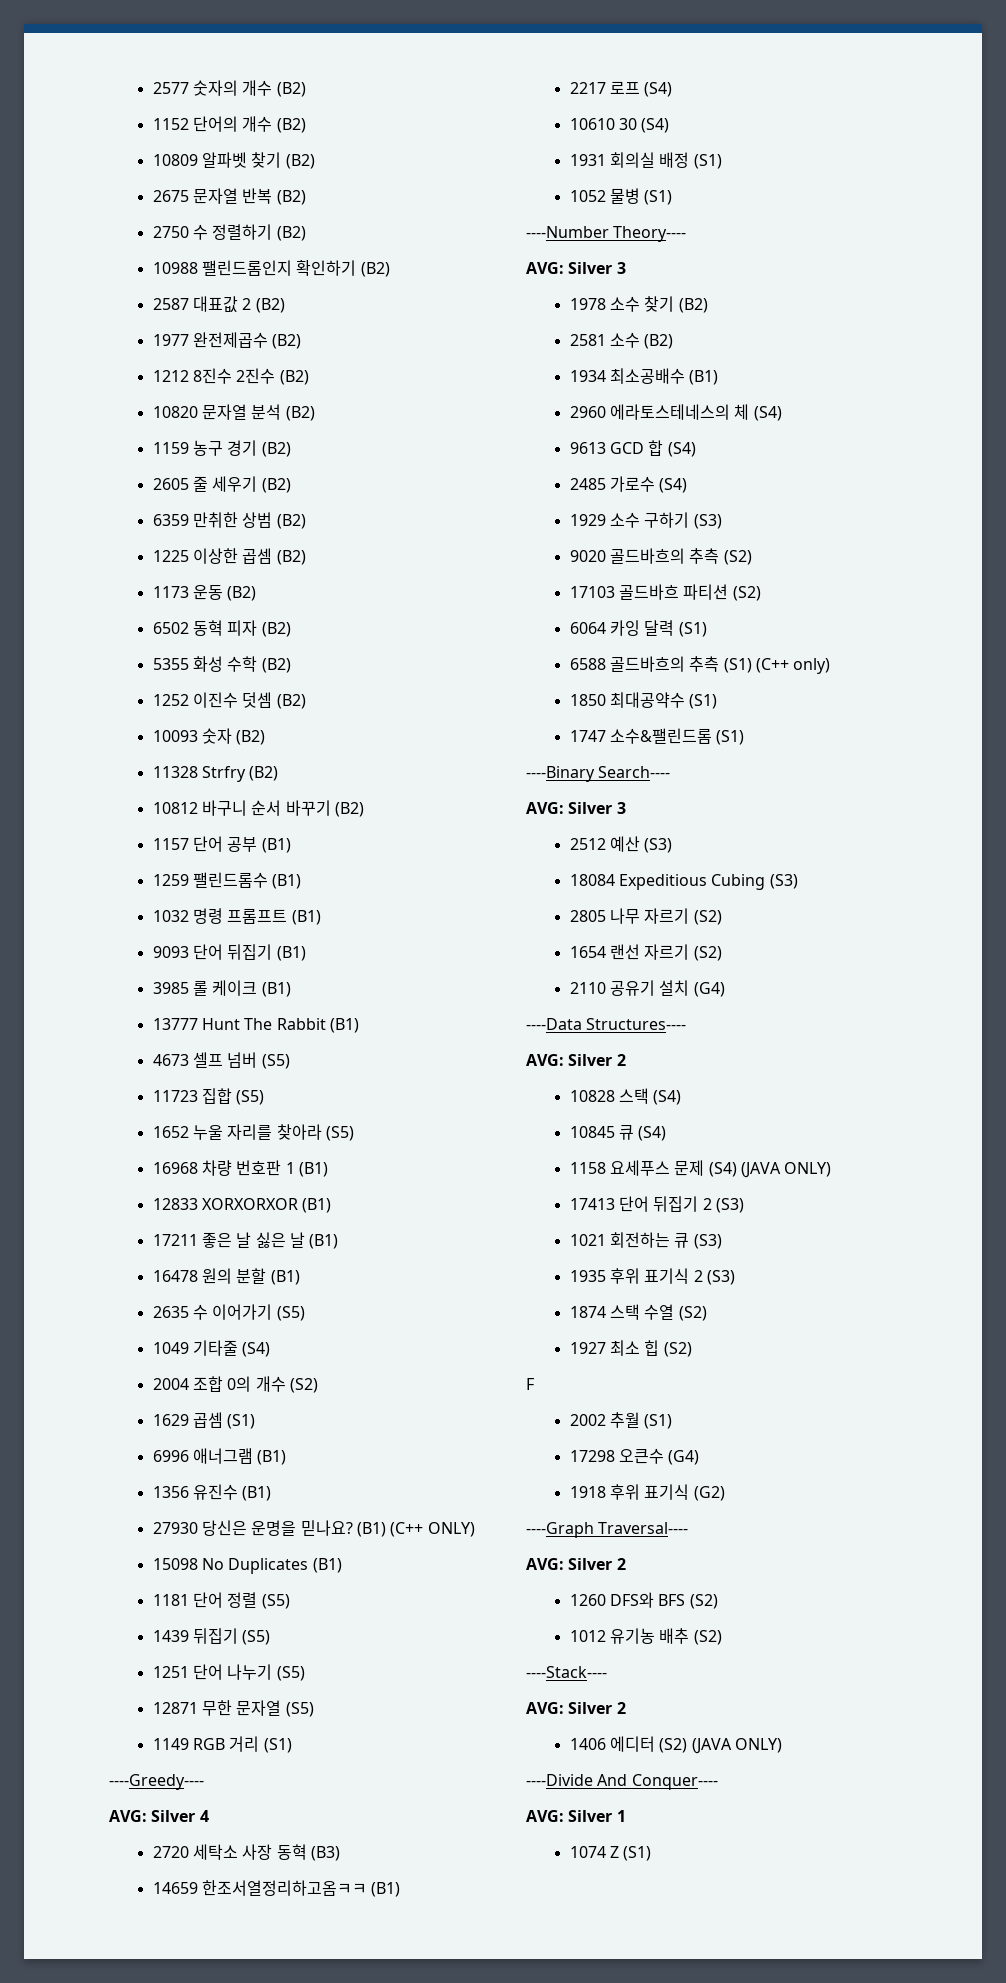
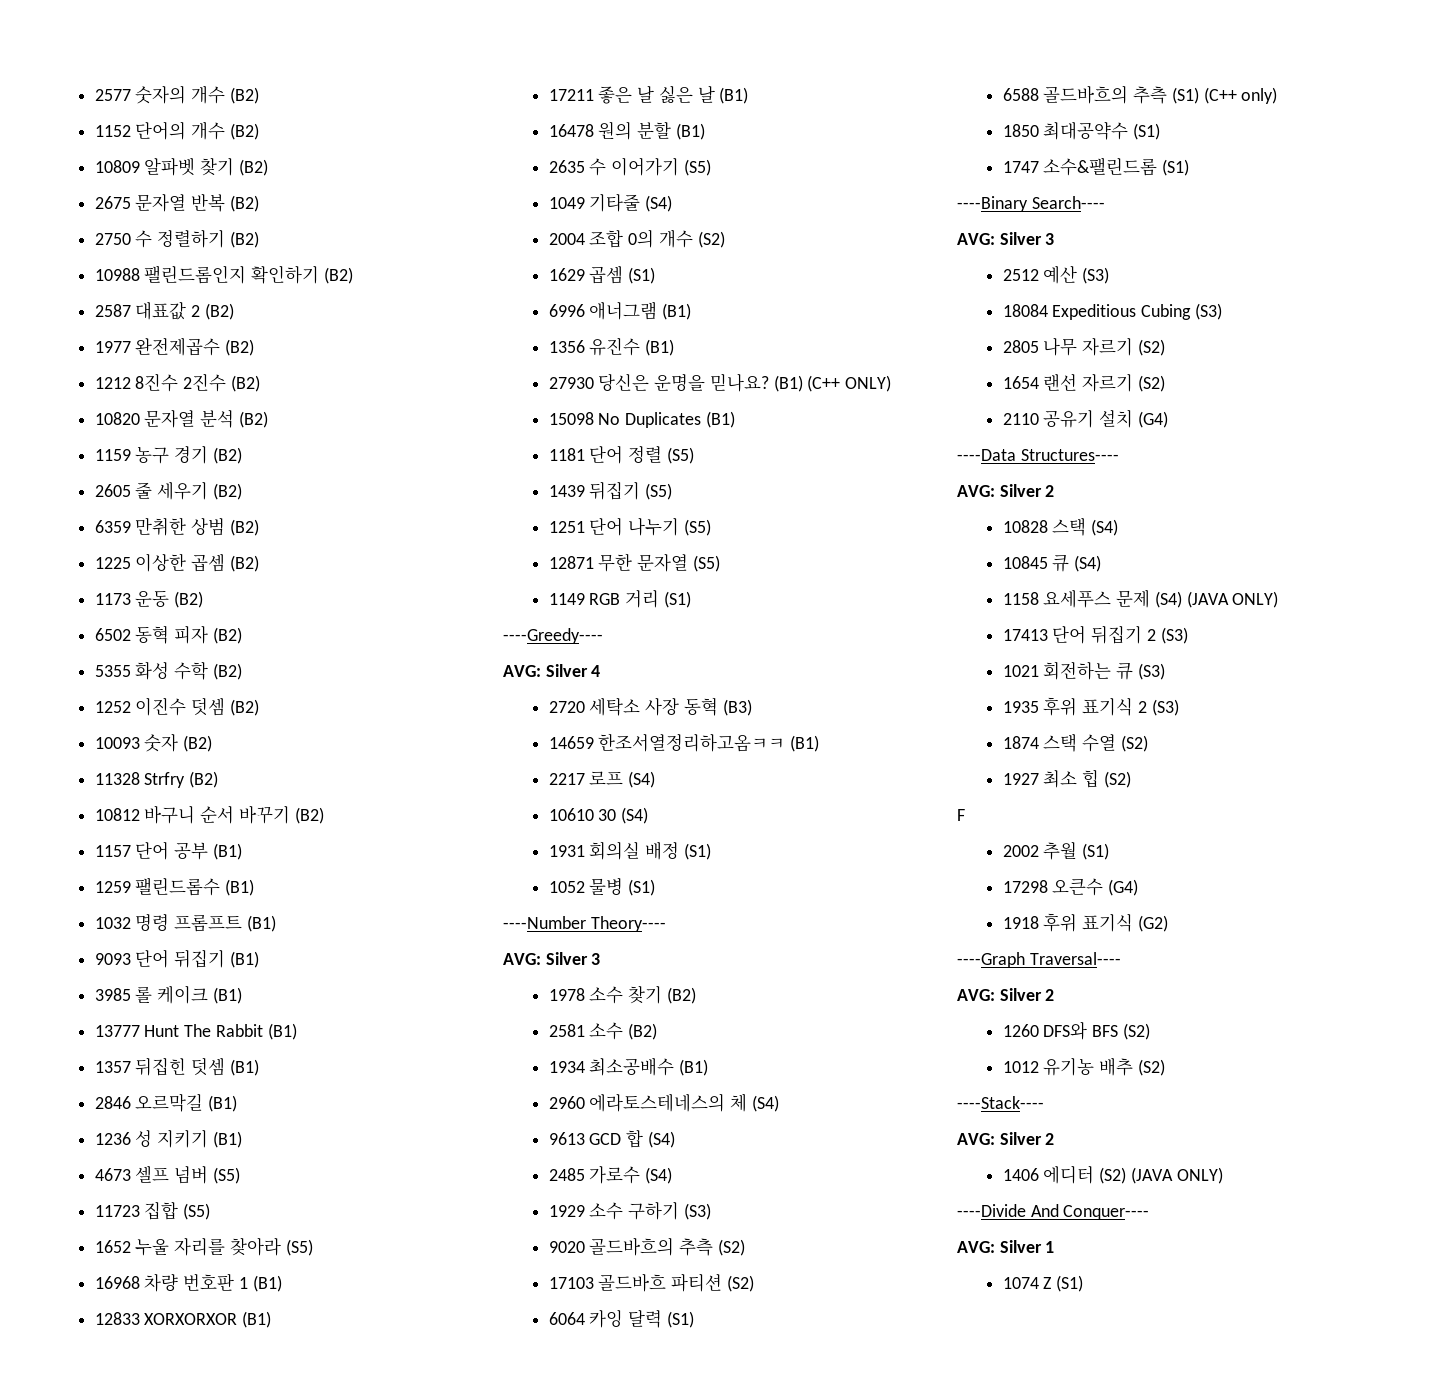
+ 1357 뒤집힌 덧셈 (B1)
+ 2846 오르막길 (B1)
+ 1236 성 지키기 (B1)

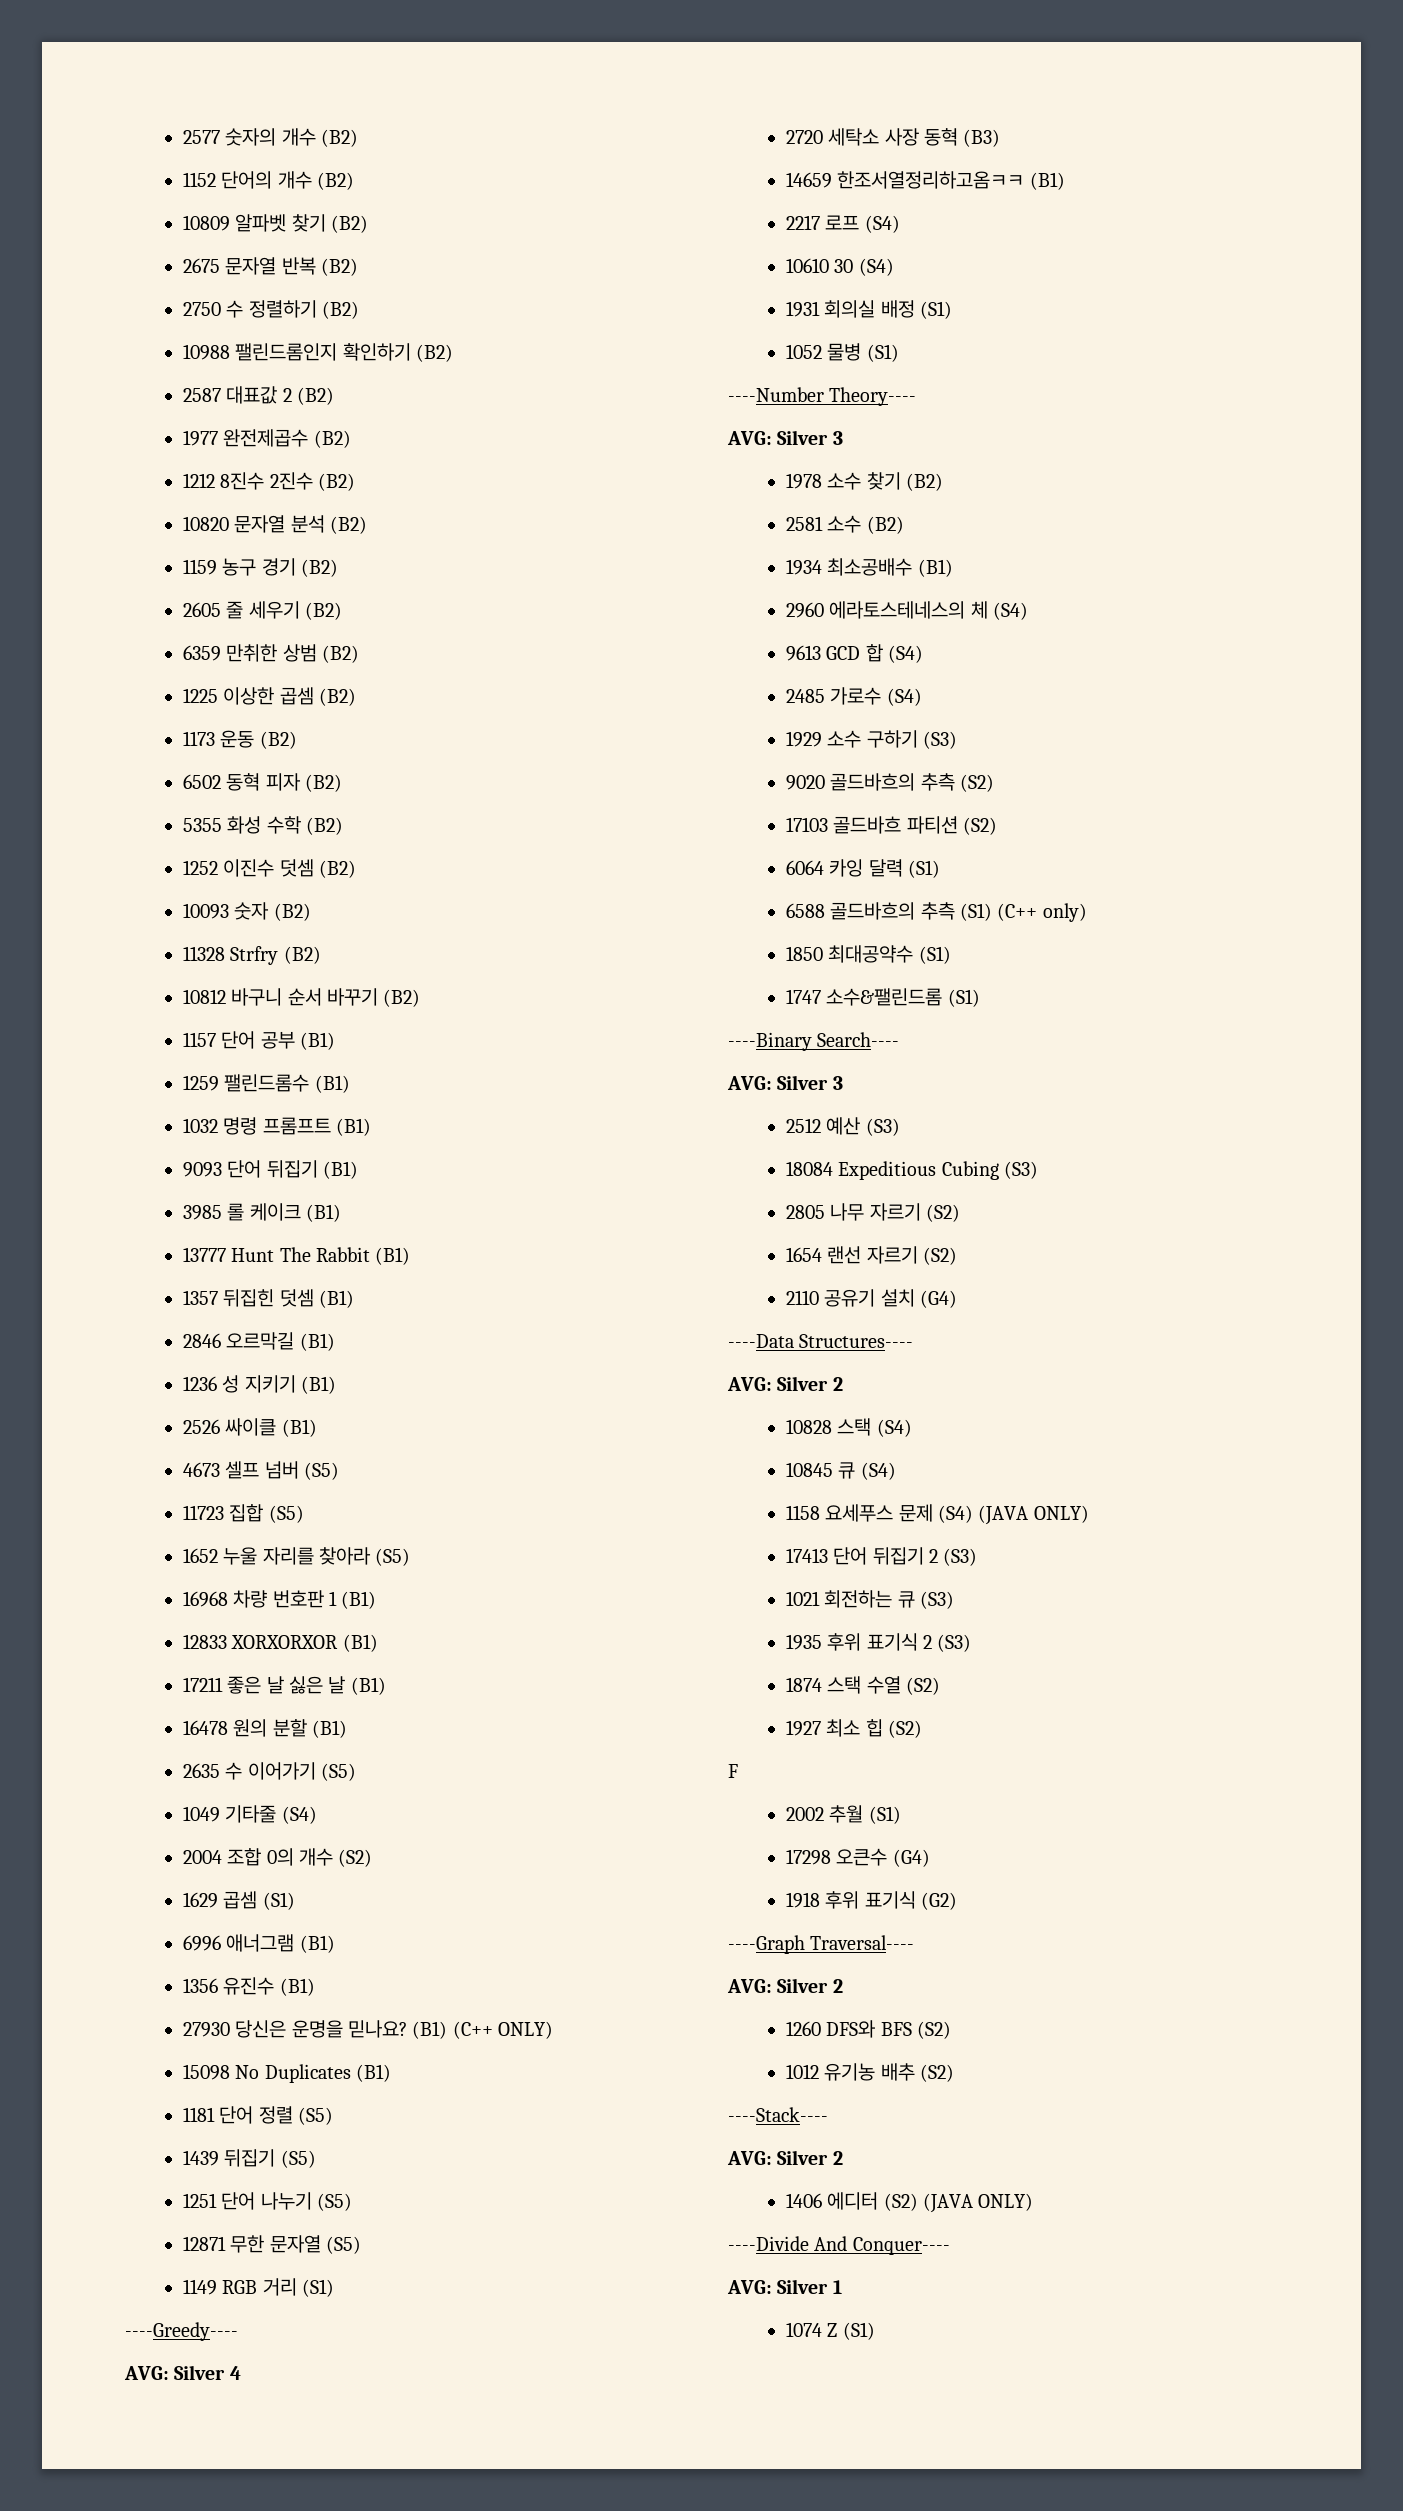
+ 2526 싸이클 (B1)

